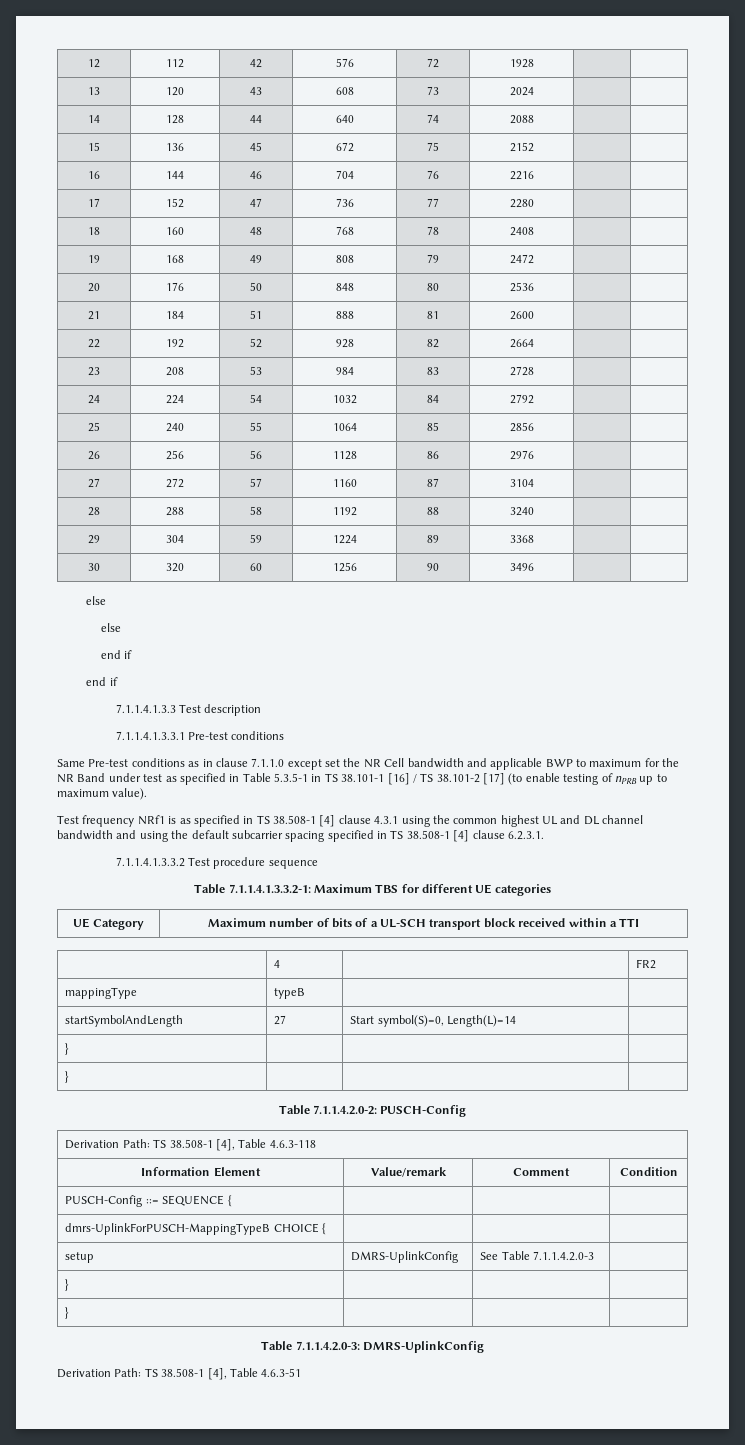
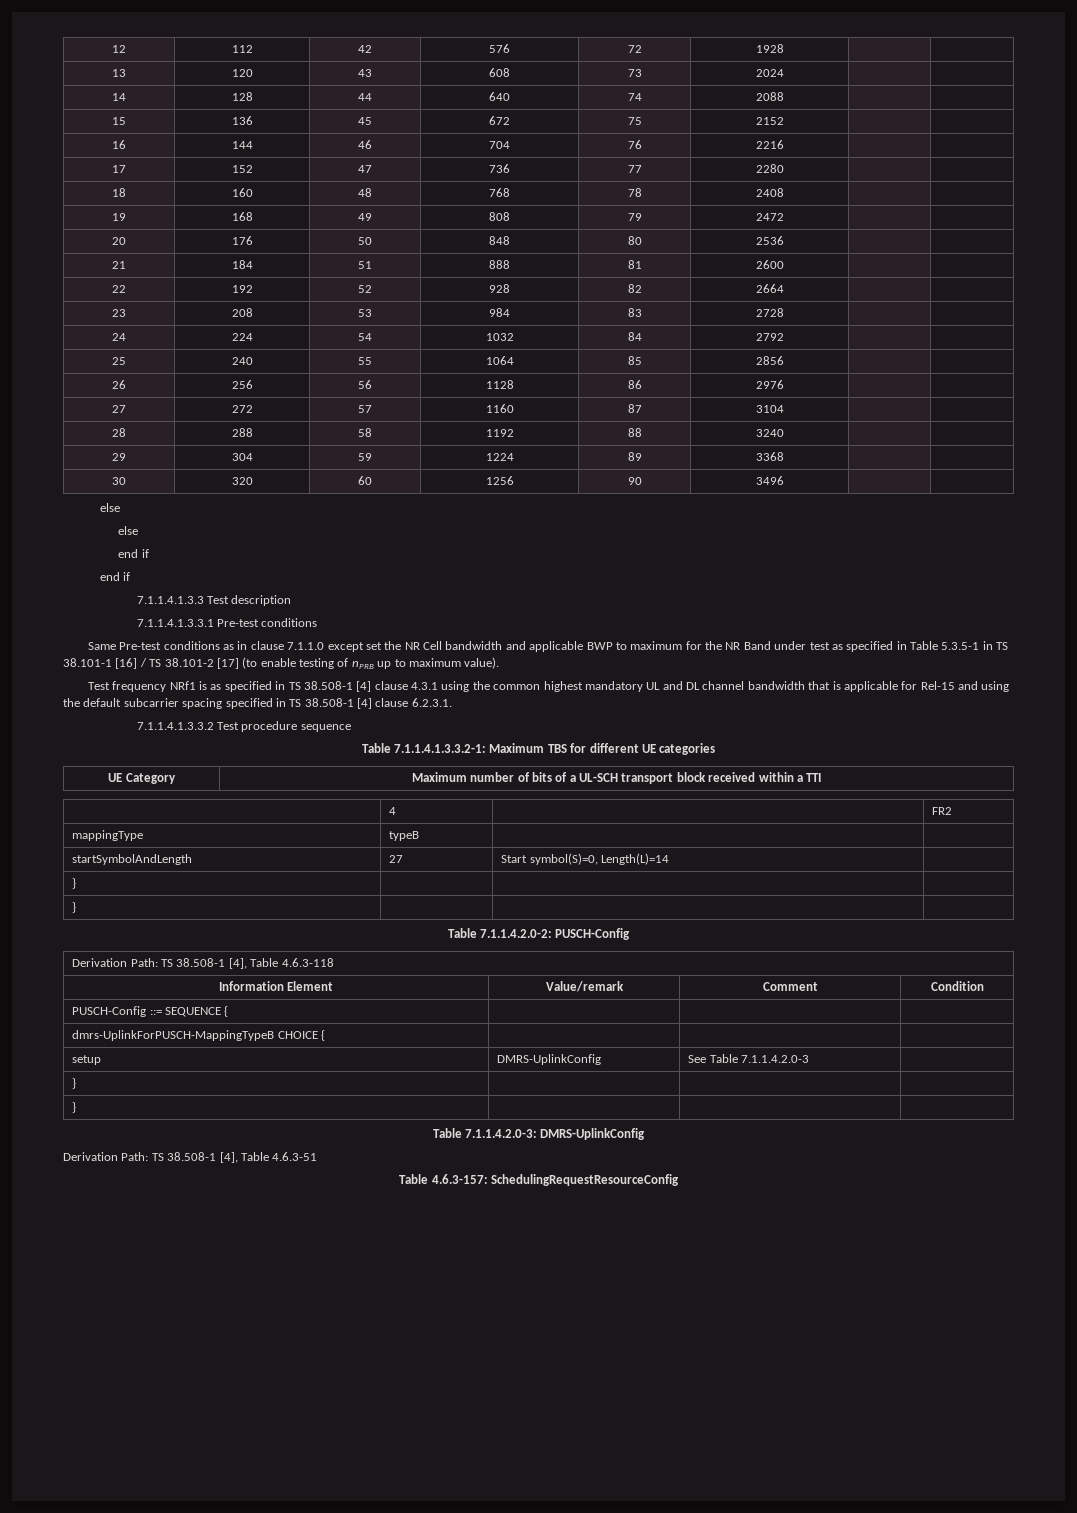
- Test frequency NRf1 is as specified in TS 38.508-1 [4] clause 4.3.1 using the common highest UL and DL channel bandwidth and using the default subcarrier spacing specified in TS 38.508-1 [4] clause 6.2.3.1.
+ Test frequency NRf1 is as specified in TS 38.508-1 [4] clause 4.3.1 using the common highest mandatory UL and DL channel bandwidth that is applicable for Rel-15 and using the default subcarrier spacing specified in TS 38.508-1 [4] clause 6.2.3.1.
+ Table 4.6.3-157: SchedulingRequestResourceConfig

